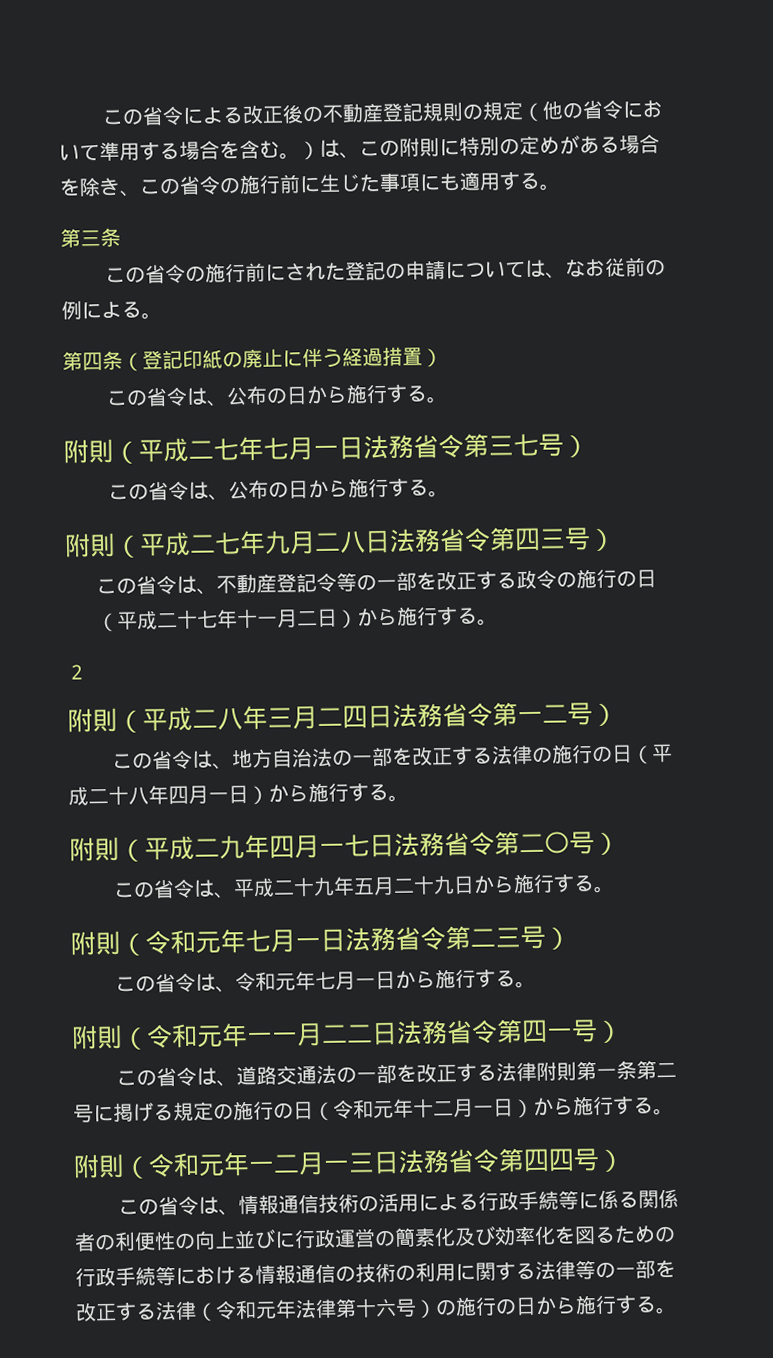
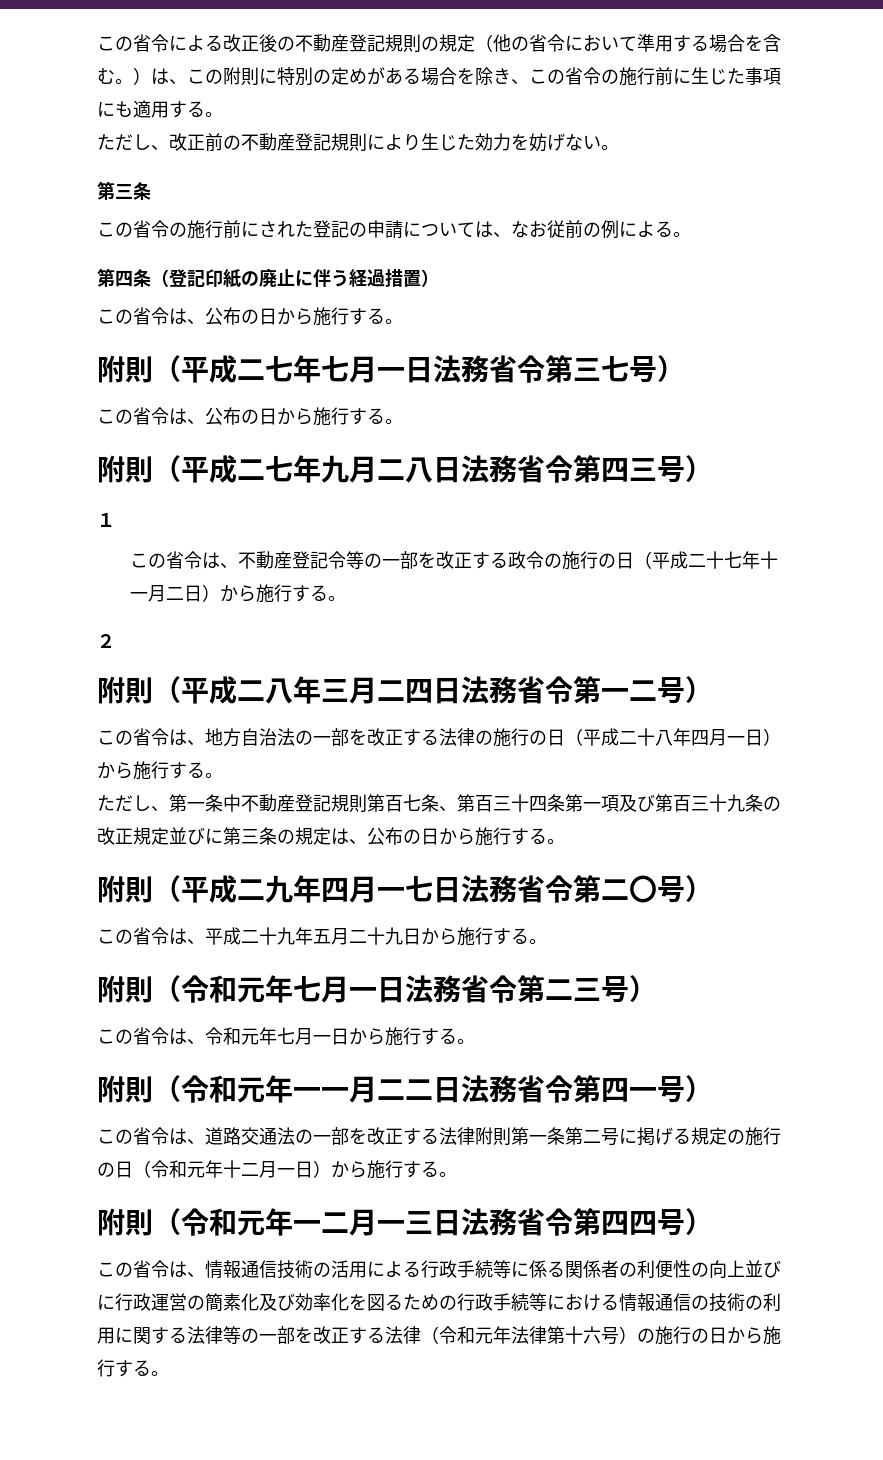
+ ただし、改正前の不動産登記規則により生じた効力を妨げない。
+ １
+ ただし、第一条中不動産登記規則第百七条、第百三十四条第一項及び第百三十九条の改正規定並びに第三条の規定は、公布の日から施行する。

